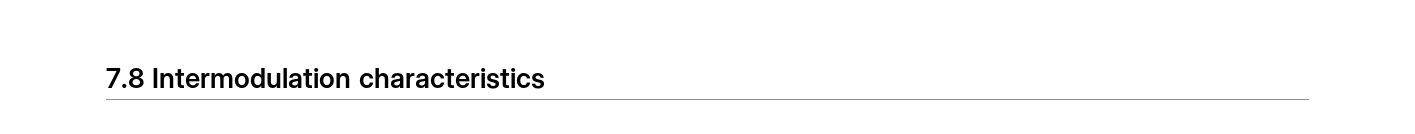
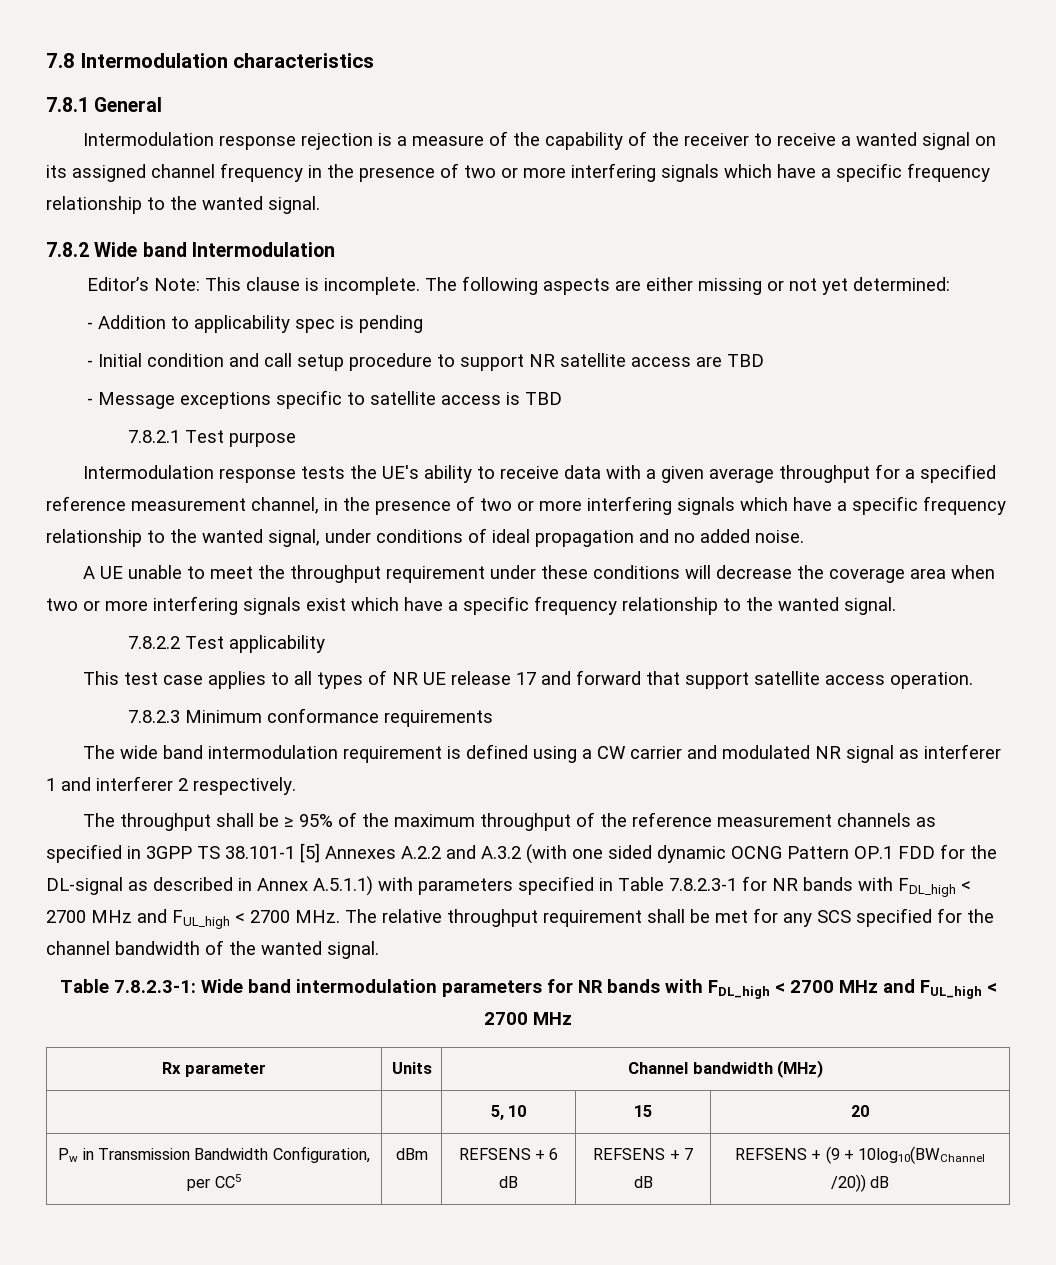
+ 7.8.1 General
+ Intermodulation response rejection is a measure of the capability of the receiver to receive a wanted signal on its assigned channel frequency in the presence of two or more interfering signals which have a specific frequency relationship to the wanted signal.
+ 7.8.2 Wide band Intermodulation
+ Editor’s Note: This clause is incomplete. The following aspects are either missing or not yet determined:
+ - Addition to applicability spec is pending
+ - Initial condition and call setup procedure to support NR satellite access are TBD
+ - Message exceptions specific to satellite access is TBD
+ 7.8.2.1 Test purpose
+ Intermodulation response tests the UE's ability to receive data with a given average throughput for a specified reference measurement channel, in the presence of two or more interfering signals which have a specific frequency relationship to the wanted signal, under conditions of ideal propagation and no added noise.
+ A UE unable to meet the throughput requirement under these conditions will decrease the coverage area when two or more interfering signals exist which have a specific frequency relationship to the wanted signal.
+ 7.8.2.2 Test applicability
+ This test case applies to all types of NR UE release 17 and forward that support satellite access operation.
+ 7.8.2.3 Minimum conformance requirements
+ The wide band intermodulation requirement is defined using a CW carrier and modulated NR signal as interferer 1 and interferer 2 respectively.
+ The throughput shall be ≥ 95% of the maximum throughput of the reference measurement channels as specified in 3GPP TS 38.101-1 [5] Annexes A.2.2 and A.3.2 (with one sided dynamic OCNG Pattern OP.1 FDD for the DL-signal as described in Annex A.5.1.1) with parameters specified in Table 7.8.2.3-1 for NR bands with FDL_high < 2700 MHz and FUL_high < 2700 MHz. The relative throughput requirement shall be met for any SCS specified for the channel bandwidth of the wanted signal.
+ Table 7.8.2.3-1: Wide band intermodulation parameters for NR bands with FDL_high < 2700 MHz and FUL_high < 2700 MHz
+ Rx parameter | Units | Channel bandwidth (MHz)
+ | | 5, 10 | 15 | 20
+ Pw in Transmission Bandwidth Configuration, per CC5 | dBm | REFSENS + 6 dB | REFSENS + 7 dB | REFSENS + (9 + 10log10(BWChannel /20)) dB

